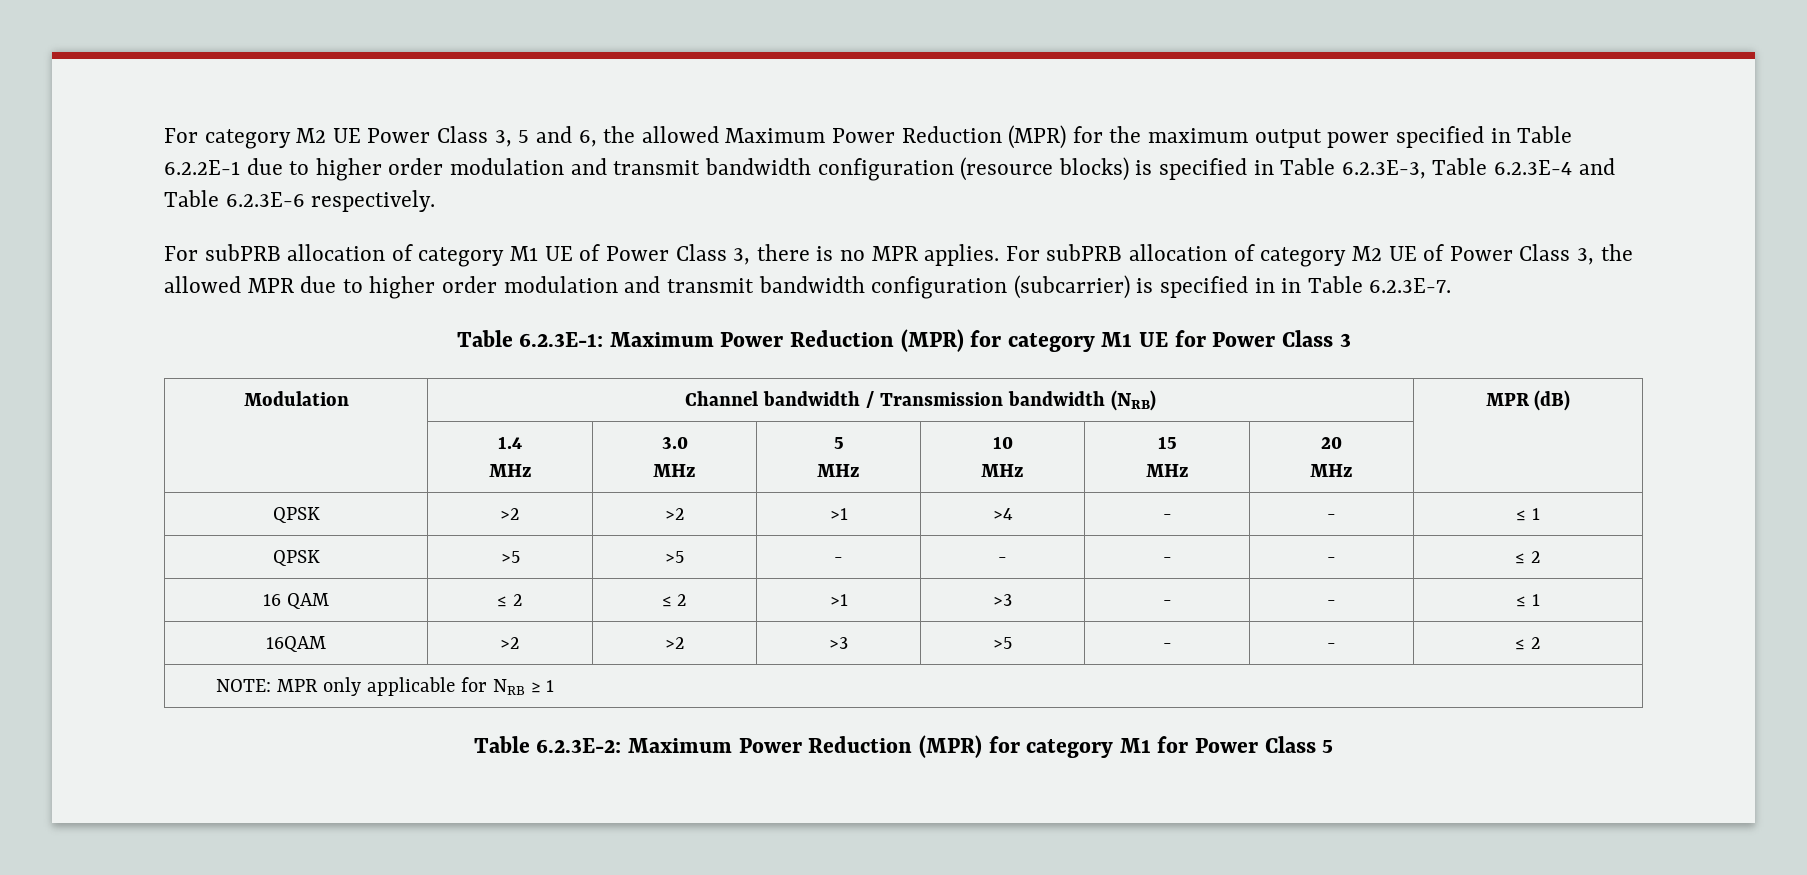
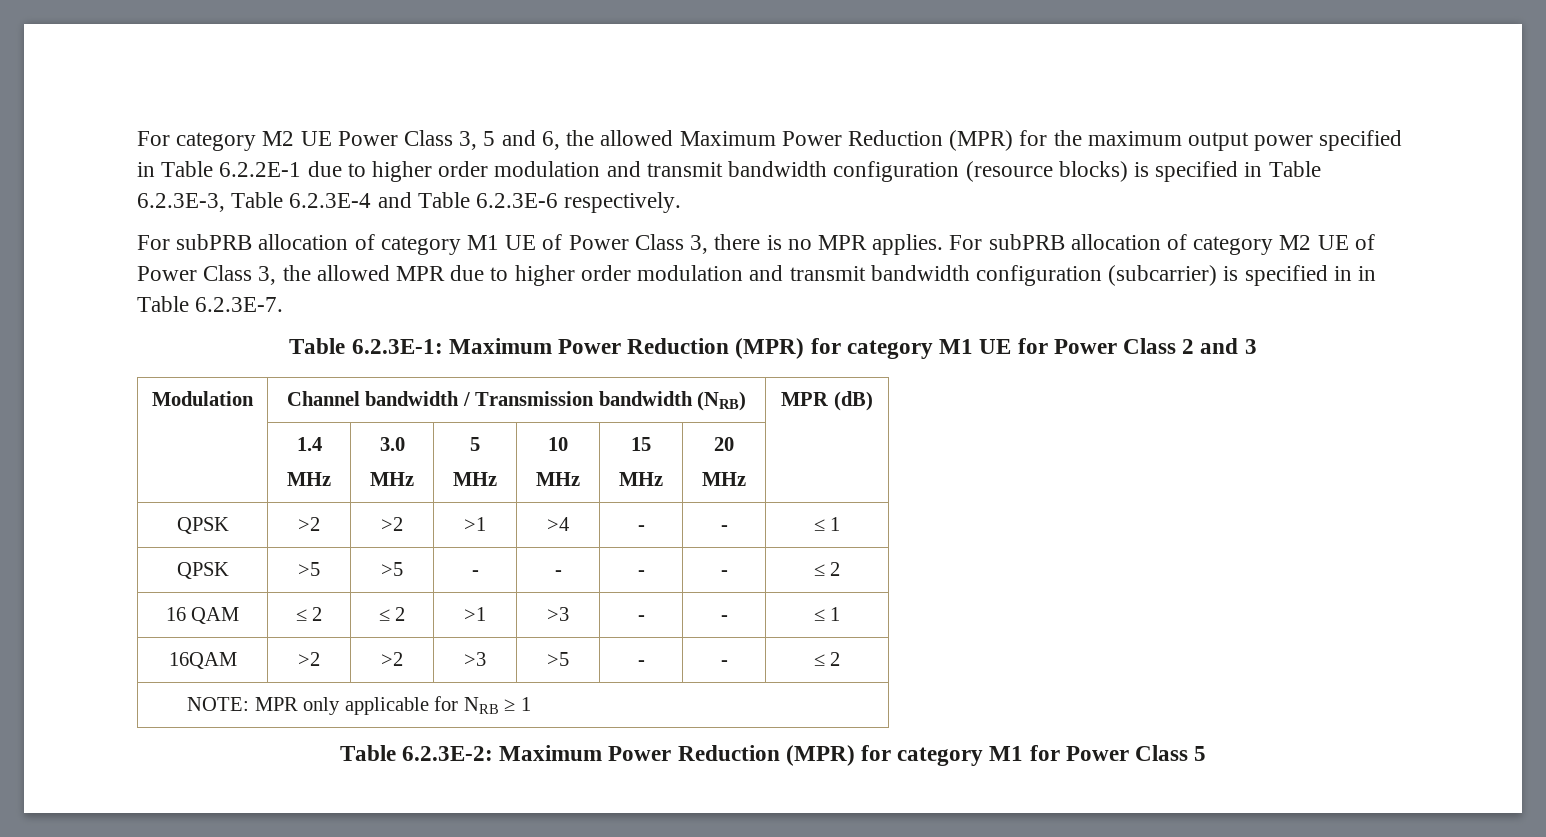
- Table 6.2.3E-1: Maximum Power Reduction (MPR) for category M1 UE for Power Class 3
+ Table 6.2.3E-1: Maximum Power Reduction (MPR) for category M1 UE for Power Class 2 and 3

